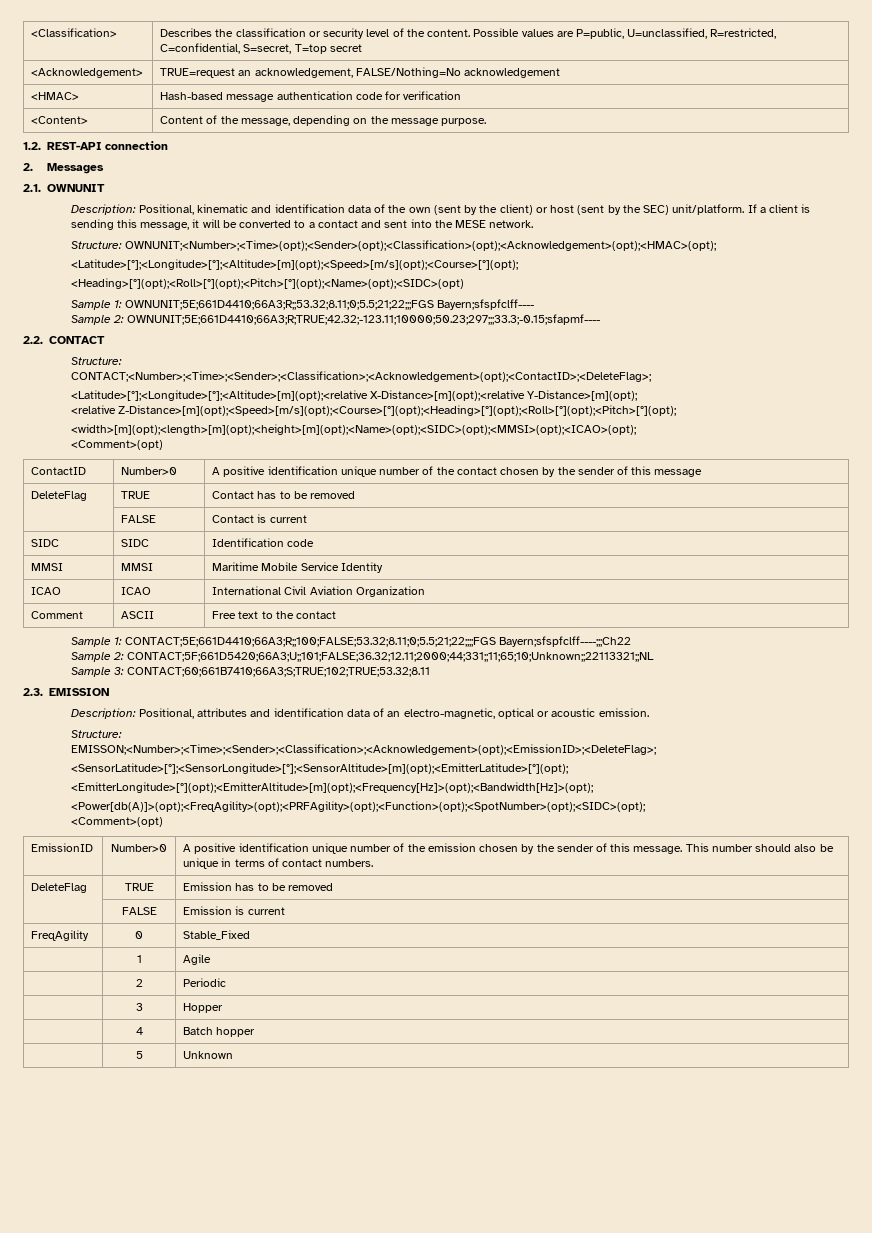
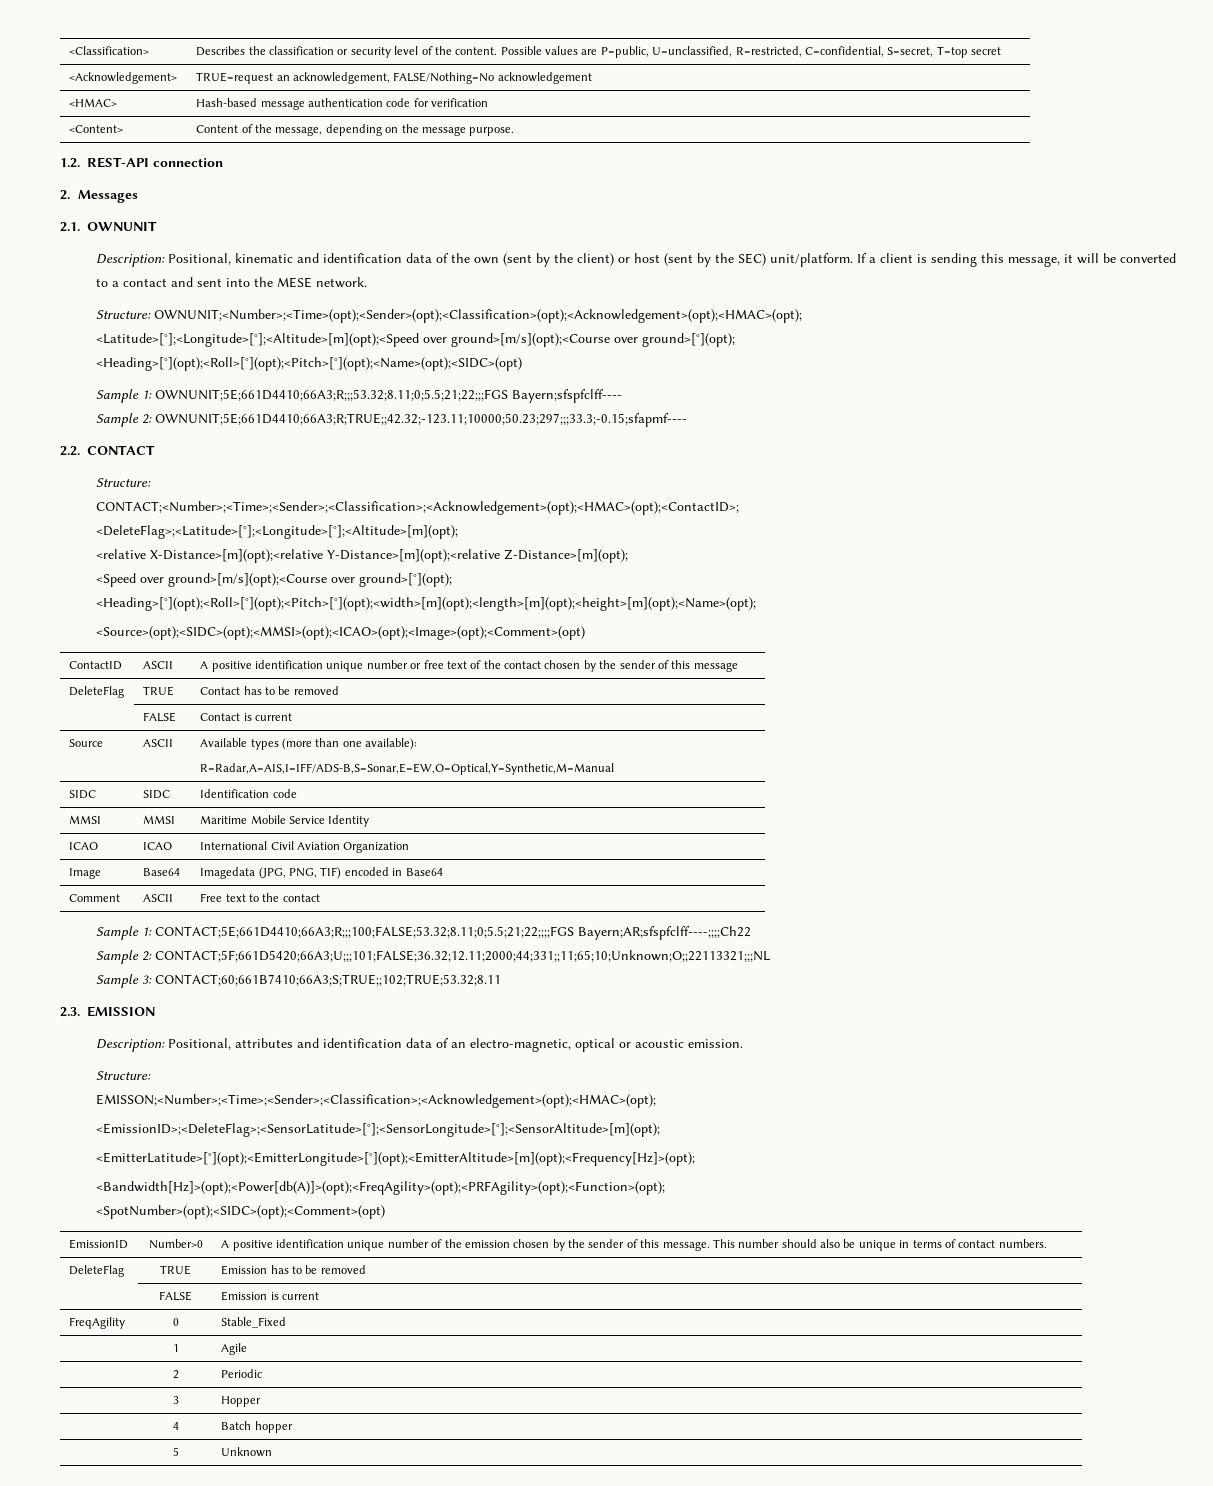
- <Latitude>[°];<Longitude>[°];<Altitude>[m](opt);<Speed>[m/s](opt);<Course>[°](opt);
+ <Latitude>[°];<Longitude>[°];<Altitude>[m](opt);<Speed over ground>[m/s](opt);<Course over ground>[°](opt);
- Sample 1: OWNUNIT;5E;661D4410;66A3;R;;53.32;8.11;0;5.5;21;22;;;FGS Bayern;sfspfclff----
+ Sample 1: OWNUNIT;5E;661D4410;66A3;R;;;53.32;8.11;0;5.5;21;22;;;FGS Bayern;sfspfclff----
- Sample 2: OWNUNIT;5E;661D4410;66A3;R;TRUE;42.32;-123.11;10000;50.23;297;;;33.3;-0.15;sfapmf----
+ Sample 2: OWNUNIT;5E;661D4410;66A3;R;TRUE;;42.32;-123.11;10000;50.23;297;;;33.3;-0.15;sfapmf----
- CONTACT;<Number>;<Time>;<Sender>;<Classification>;<Acknowledgement>(opt);<ContactID>;<DeleteFlag>;
- <Latitude>[°];<Longitude>[°];<Altitude>[m](opt);<relative X-Distance>[m](opt);<relative Y-Distance>[m](opt);
- <relative Z-Distance>[m](opt);<Speed>[m/s](opt);<Course>[°](opt);<Heading>[°](opt);<Roll>[°](opt);<Pitch>[°](opt);
- <width>[m](opt);<length>[m](opt);<height>[m](opt);<Name>(opt);<SIDC>(opt);<MMSI>(opt);<ICAO>(opt);
- <Comment>(opt)
+ CONTACT;<Number>;<Time>;<Sender>;<Classification>;<Acknowledgement>(opt);<HMAC>(opt);<ContactID>;
+ <DeleteFlag>;<Latitude>[°];<Longitude>[°];<Altitude>[m](opt);
+ <relative X-Distance>[m](opt);<relative Y-Distance>[m](opt);<relative Z-Distance>[m](opt);
+ <Speed over ground>[m/s](opt);<Course over ground>[°](opt);
+ <Heading>[°](opt);<Roll>[°](opt);<Pitch>[°](opt);<width>[m](opt);<length>[m](opt);<height>[m](opt);<Name>(opt);
+ <Source>(opt);<SIDC>(opt);<MMSI>(opt);<ICAO>(opt);<Image>(opt);<Comment>(opt)
- ContactID | Number>0 | A positive identification unique number of the contact chosen by the sender of this message
+ ContactID | ASCII | A positive identification unique number or free text of the contact chosen by the sender of this message
+ Source | ASCII | Available types (more than one available):
+ R=Radar,A=AIS,I=IFF/ADS-B,S=Sonar,E=EW,O=Optical,Y=Synthetic,M=Manual
+ Image | Base64 | Imagedata (JPG, PNG, TIF) encoded in Base64
- Sample 1: CONTACT;5E;661D4410;66A3;R;;100;FALSE;53.32;8.11;0;5.5;21;22;;;;FGS Bayern;sfspfclff----;;;Ch22
- Sample 2: CONTACT;5F;661D5420;66A3;U;;101;FALSE;36.32;12.11;2000;44;331;;11;65;10;Unknown;;22113321;;NL
+ Sample 1: CONTACT;5E;661D4410;66A3;R;;;100;FALSE;53.32;8.11;0;5.5;21;22;;;;FGS Bayern;AR;sfspfclff----;;;;Ch22
+ Sample 2: CONTACT;5F;661D5420;66A3;U;;;101;FALSE;36.32;12.11;2000;44;331;;11;65;10;Unknown;O;;22113321;;;NL
- Sample 3: CONTACT;60;661B7410;66A3;S;TRUE;102;TRUE;53.32;8.11
+ Sample 3: CONTACT;60;661B7410;66A3;S;TRUE;;102;TRUE;53.32;8.11
- EMISSON;<Number>;<Time>;<Sender>;<Classification>;<Acknowledgement>(opt);<EmissionID>;<DeleteFlag>;
- <SensorLatitude>[°];<SensorLongitude>[°];<SensorAltitude>[m](opt);<EmitterLatitude>[°](opt);
- <EmitterLongitude>[°](opt);<EmitterAltitude>[m](opt);<Frequency[Hz]>(opt);<Bandwidth[Hz]>(opt);
- <Power[db(A)]>(opt);<FreqAgility>(opt);<PRFAgility>(opt);<Function>(opt);<SpotNumber>(opt);<SIDC>(opt);
- <Comment>(opt)
+ EMISSON;<Number>;<Time>;<Sender>;<Classification>;<Acknowledgement>(opt);<HMAC>(opt);
+ <EmissionID>;<DeleteFlag>;<SensorLatitude>[°];<SensorLongitude>[°];<SensorAltitude>[m](opt);
+ <EmitterLatitude>[°](opt);<EmitterLongitude>[°](opt);<EmitterAltitude>[m](opt);<Frequency[Hz]>(opt);
+ <Bandwidth[Hz]>(opt);<Power[db(A)]>(opt);<FreqAgility>(opt);<PRFAgility>(opt);<Function>(opt);
+ <SpotNumber>(opt);<SIDC>(opt);<Comment>(opt)

